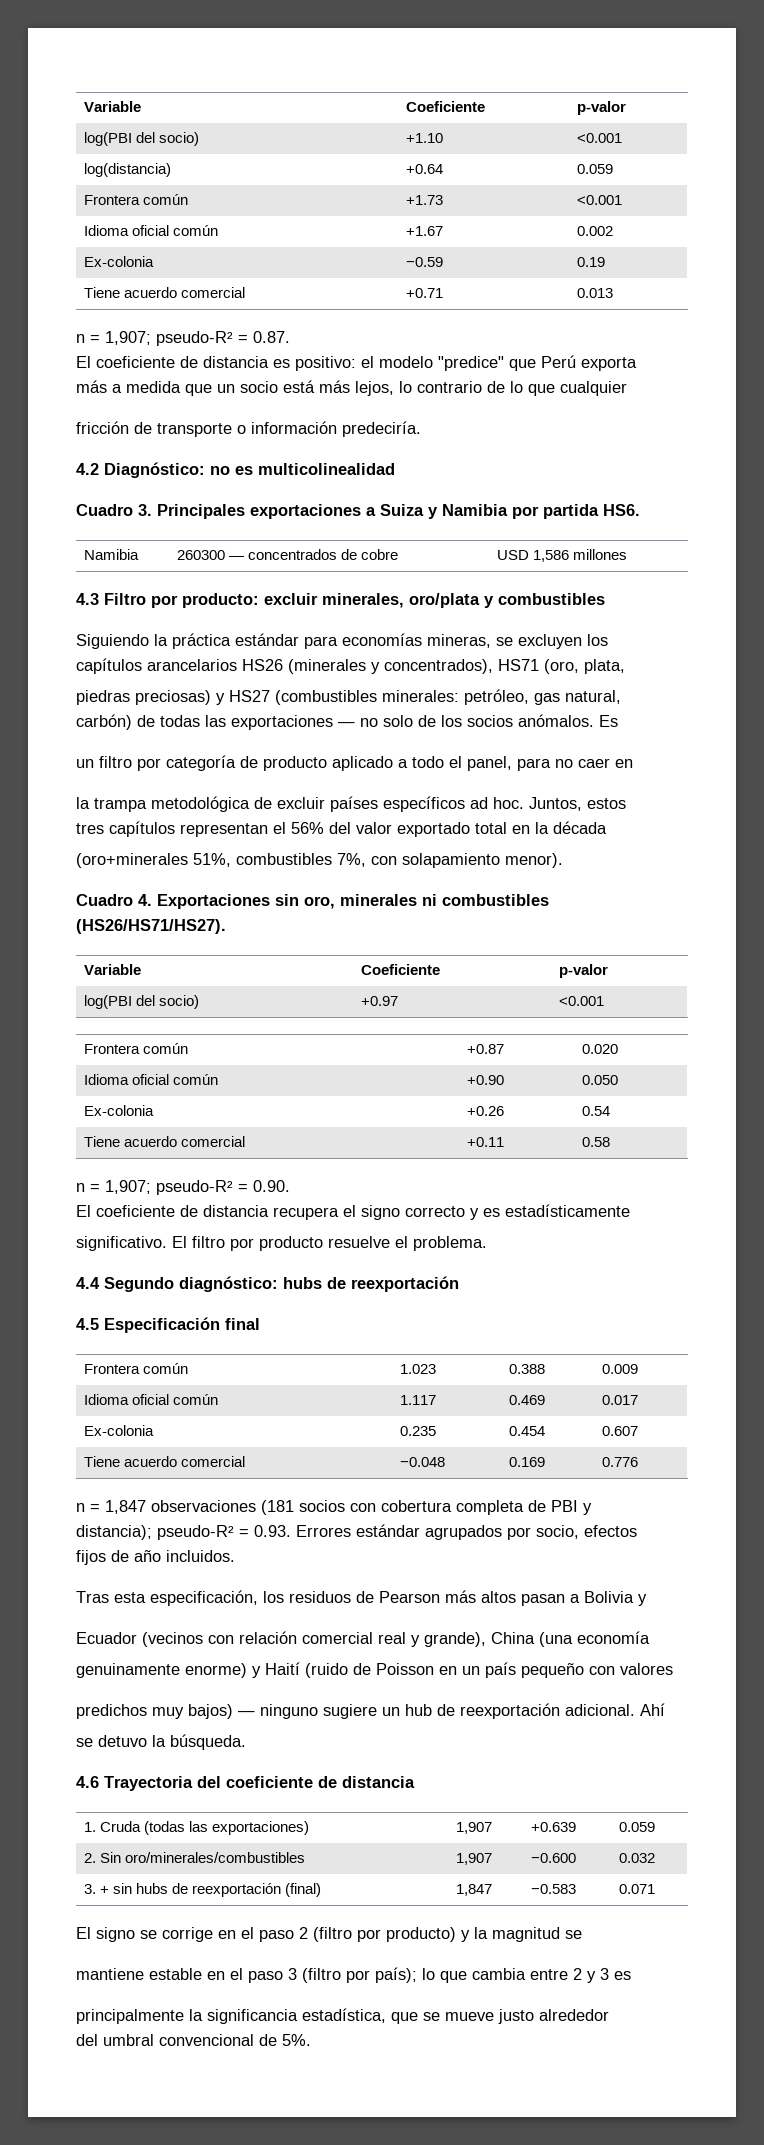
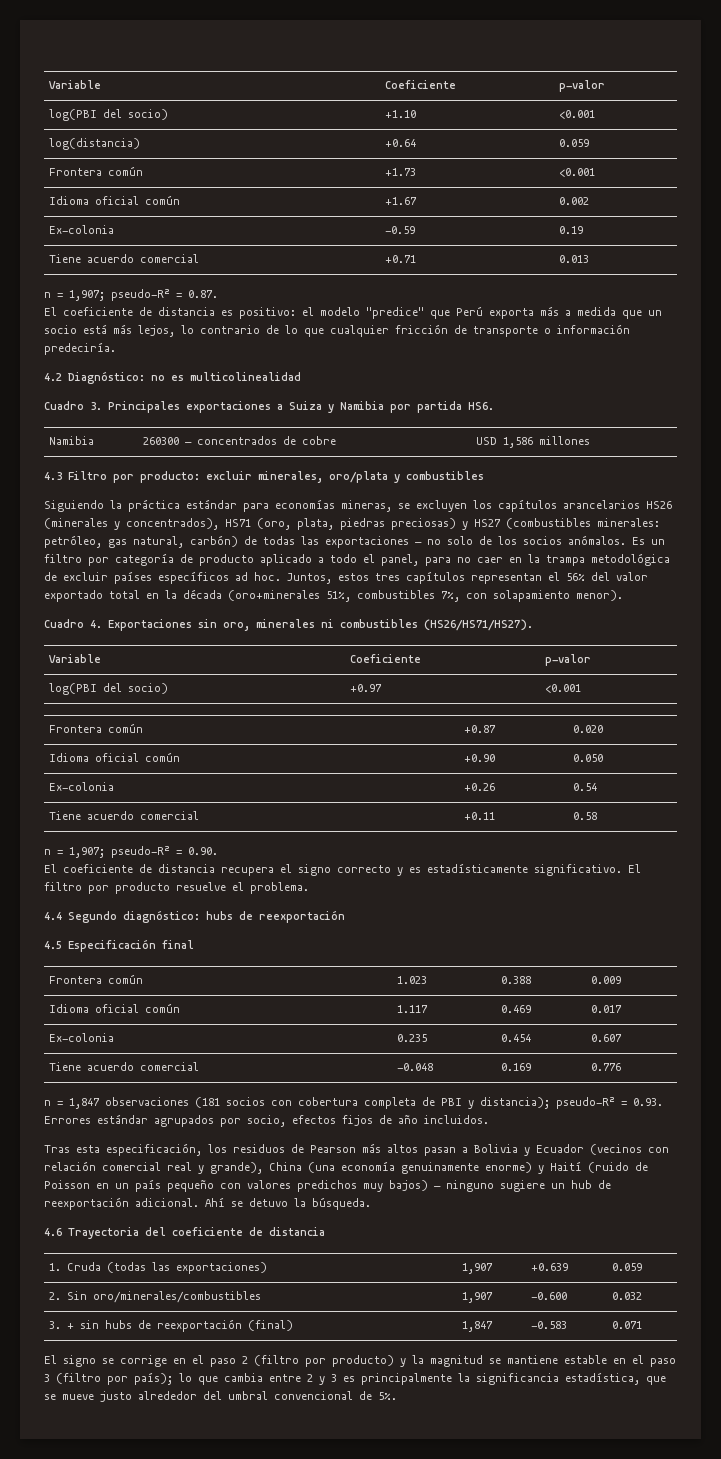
- El coeficiente de distancia es positivo: el modelo "predice" que Perú exporta
- más a medida que un socio está más lejos, lo contrario de lo que cualquier
- fricción de transporte o información predeciría.
+ El coeficiente de distancia es positivo: el modelo "predice" que Perú exporta más a medida que un socio está más lejos, lo contrario de lo que cualquier fricción de transporte o información predeciría.
- Siguiendo la práctica estándar para economías mineras, se excluyen los
- capítulos arancelarios HS26 (minerales y concentrados), HS71 (oro, plata,
- piedras preciosas) y HS27 (combustibles minerales: petróleo, gas natural,
- carbón) de todas las exportaciones — no solo de los socios anómalos.
+ Siguiendo la práctica estándar para economías mineras, se excluyen los capítulos arancelarios HS26 (minerales y concentrados), HS71 (oro, plata, piedras preciosas) y HS27 (combustibles minerales: petróleo, gas natural, carbón) de todas las exportaciones — no solo de los socios anómalos.
- Es
- un filtro por categoría de producto aplicado a todo el panel, para no caer en
- la trampa metodológica de excluir países específicos ad hoc.
+ Es un filtro por categoría de producto aplicado a todo el panel, para no caer en la trampa metodológica de excluir países específicos ad hoc.
- Juntos, estos
- tres capítulos representan el 56% del valor exportado total en la década
- (oro+minerales 51%, combustibles 7%, con solapamiento menor).
+ Juntos, estos tres capítulos representan el 56% del valor exportado total en la década (oro+minerales 51%, combustibles 7%, con solapamiento menor).
- El coeficiente de distancia recupera el signo correcto y es estadísticamente
- significativo.
+ El coeficiente de distancia recupera el signo correcto y es estadísticamente significativo.
- n = 1,847 observaciones (181 socios con cobertura completa de PBI y
- distancia); pseudo-R² = 0.93. Errores estándar agrupados por socio, efectos
- fijos de año incluidos.
+ n = 1,847 observaciones (181 socios con cobertura completa de PBI y distancia); pseudo-R² = 0.93. Errores estándar agrupados por socio, efectos fijos de año incluidos.
- Tras esta especificación, los residuos de Pearson más altos pasan a Bolivia y
- Ecuador (vecinos con relación comercial real y grande), China (una economía
- genuinamente enorme) y Haití (ruido de Poisson en un país pequeño con valores
- predichos muy bajos) — ninguno sugiere un hub de reexportación adicional.
+ Tras esta especificación, los residuos de Pearson más altos pasan a Bolivia y Ecuador (vecinos con relación comercial real y grande), China (una economía genuinamente enorme) y Haití (ruido de Poisson en un país pequeño con valores predichos muy bajos) — ninguno sugiere un hub de reexportación adicional.
- Ahí
- se detuvo la búsqueda.
+ Ahí se detuvo la búsqueda.
- El signo se corrige en el paso 2 (filtro por producto) y la magnitud se
- mantiene estable en el paso 3 (filtro por país); lo que cambia entre 2 y 3 es
- principalmente la significancia estadística, que se mueve justo alrededor
- del umbral convencional de 5%.
+ El signo se corrige en el paso 2 (filtro por producto) y la magnitud se mantiene estable en el paso 3 (filtro por país); lo que cambia entre 2 y 3 es principalmente la significancia estadística, que se mueve justo alrededor del umbral convencional de 5%.

